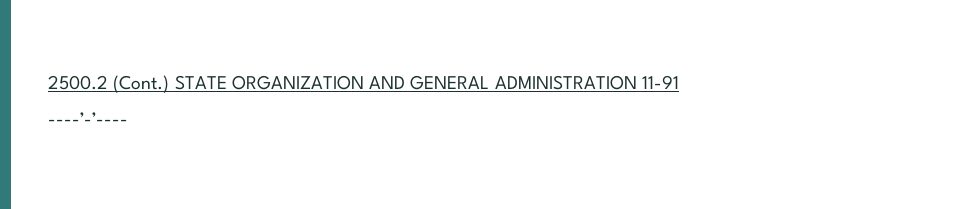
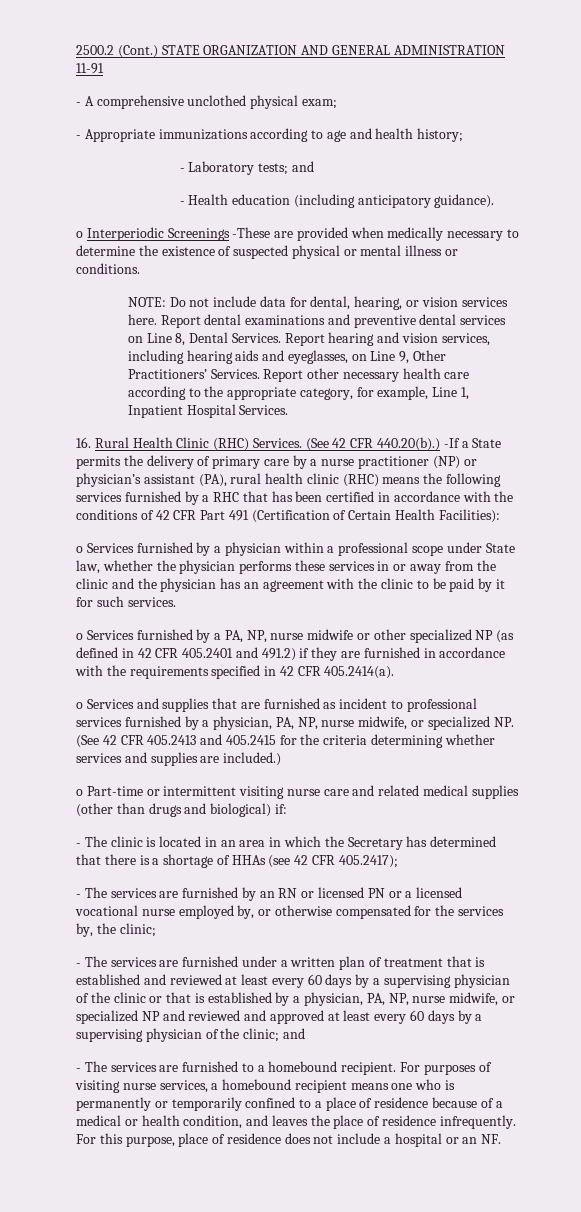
- ----’-’----
+ - A comprehensive unclothed physical exam;
+ - Appropriate immunizations according to age and health history;
+ - Laboratory tests; and
+ - Health education (including anticipatory guidance).
+ o Interperiodic Screenings -These are provided when medically necessary to determine the existence of suspected physical or mental illness or conditions.
+ NOTE: Do not include data for dental, hearing, or vision services here. Report dental examinations and preventive dental services on Line 8, Dental Services. Report hearing and vision services, including hearing aids and eyeglasses, on Line 9, Other Practitioners’ Services. Report other necessary health care according to the appropriate category, for example, Line 1, Inpatient Hospital Services.
+ 16. Rural Health Clinic (RHC) Services. (See 42 CFR 440.20(b).) -If a State permits the delivery of primary care by a nurse practitioner (NP) or physician’s assistant (PA), rural health clinic (RHC) means the following services furnished by a RHC that has been certified in accordance with the conditions of 42 CFR Part 491 (Certification of Certain Health Facilities):
+ o Services furnished by a physician within a professional scope under State law, whether the physician performs these services in or away from the clinic and the physician has an agreement with the clinic to be paid by it for such services.
+ o Services furnished by a PA, NP, nurse midwife or other specialized NP (as defined in 42 CFR 405.2401 and 491.2) if they are furnished in accordance with the requirements specified in 42 CFR 405.2414(a).
+ o Services and supplies that are furnished as incident to professional services furnished by a physician, PA, NP, nurse midwife, or specialized NP. (See 42 CFR 405.2413 and 405.2415 for the criteria determining whether services and supplies are included.)
+ o Part-time or intermittent visiting nurse care and related medical supplies (other than drugs and biological) if:
+ - The clinic is located in an area in which the Secretary has determined that there is a shortage of HHAs (see 42 CFR 405.2417);
+ - The services are furnished by an RN or licensed PN or a licensed vocational nurse employed by, or otherwise compensated for the services by, the clinic;
+ - The services are furnished under a written plan of treatment that is established and reviewed at least every 60 days by a supervising physician of the clinic or that is established by a physician, PA, NP, nurse midwife, or specialized NP and reviewed and approved at least every 60 days by a supervising physician of the clinic; and
+ - The services are furnished to a homebound recipient. For purposes of visiting nurse services, a homebound recipient means one who is permanently or temporarily confined to a place of residence because of a medical or health condition, and leaves the place of residence infrequently. For this purpose, place of residence does not include a hospital or an NF.

